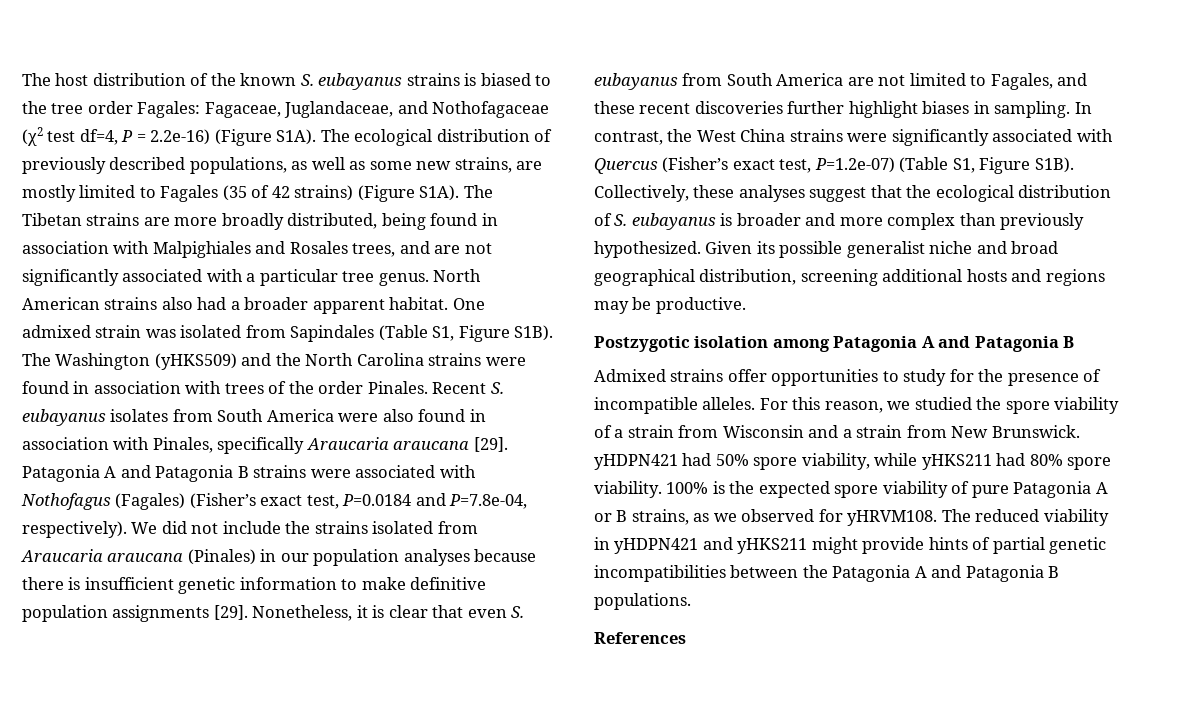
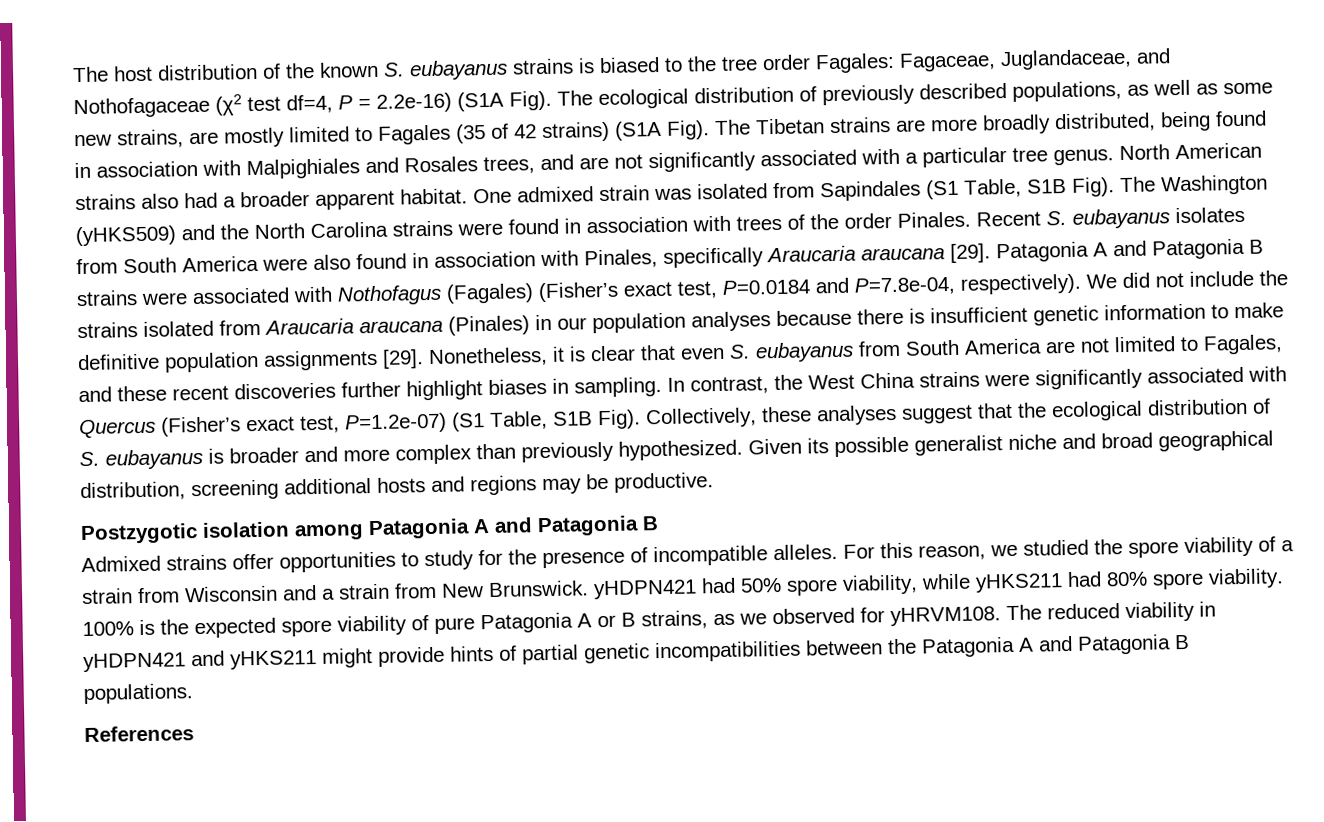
- The host distribution of the known S. eubayanus strains is biased to the tree order Fagales: Fagaceae, Juglandaceae, and Nothofagaceae (χ2 test df=4, P = 2.2e-16) (Figure S1A).
+ The host distribution of the known S. eubayanus strains is biased to the tree order Fagales: Fagaceae, Juglandaceae, and Nothofagaceae (χ2 test df=4, P = 2.2e-16) (S1A Fig).
- The ecological distribution of previously described populations, as well as some new strains, are mostly limited to Fagales (35 of 42 strains) (Figure S1A).
+ The ecological distribution of previously described populations, as well as some new strains, are mostly limited to Fagales (35 of 42 strains) (S1A Fig).
- One admixed strain was isolated from Sapindales (Table S1, Figure S1B).
+ One admixed strain was isolated from Sapindales (S1 Table, S1B Fig).
- In contrast, the West China strains were significantly associated with Quercus (Fisher’s exact test, P=1.2e-07) (Table S1, Figure S1B).
+ In contrast, the West China strains were significantly associated with Quercus (Fisher’s exact test, P=1.2e-07) (S1 Table, S1B Fig).

